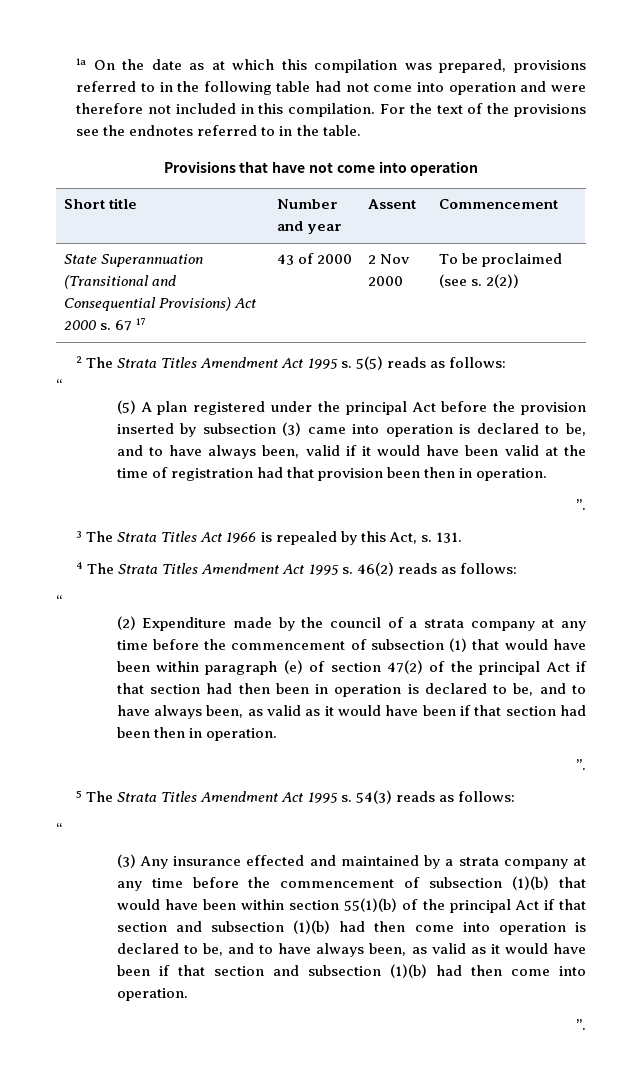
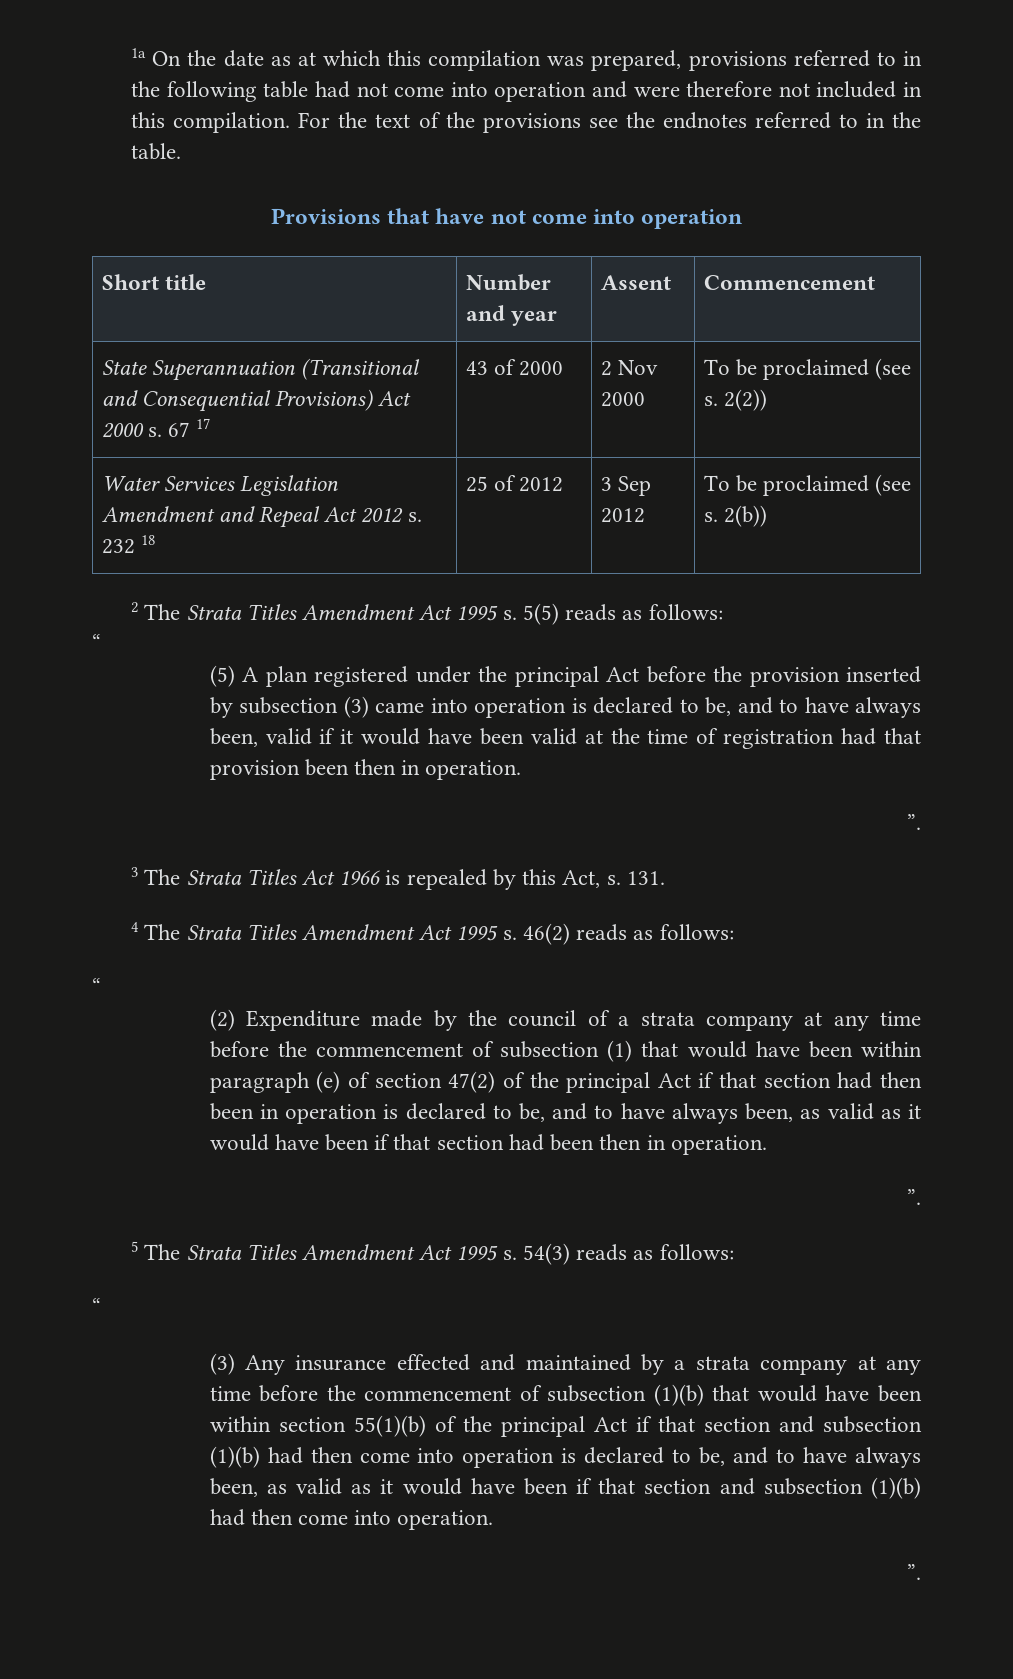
+ Water Services Legislation Amendment and Repeal Act 2012 s. 232 18 | 25 of 2012 | 3 Sep 2012 | To be proclaimed (see s. 2(b))

